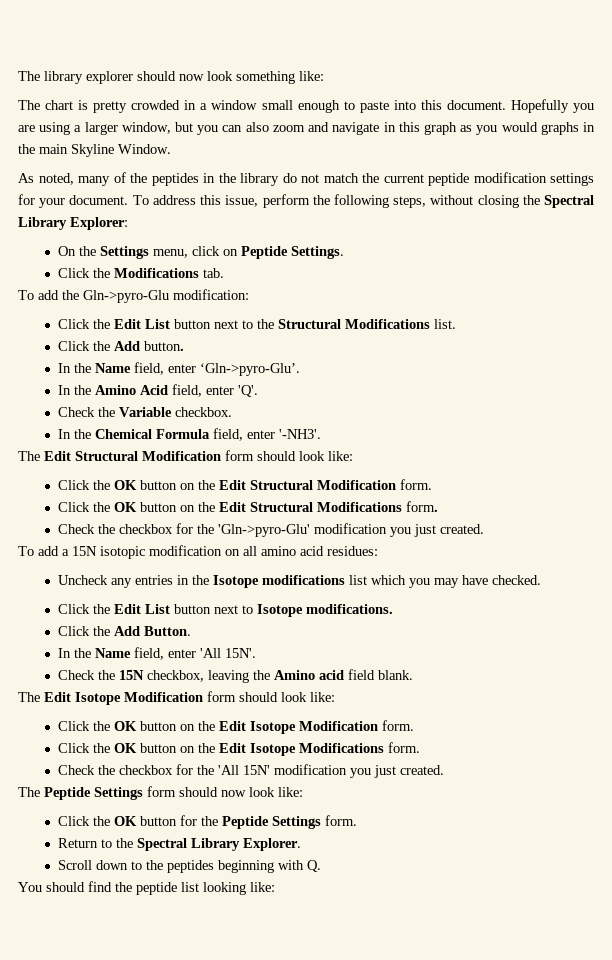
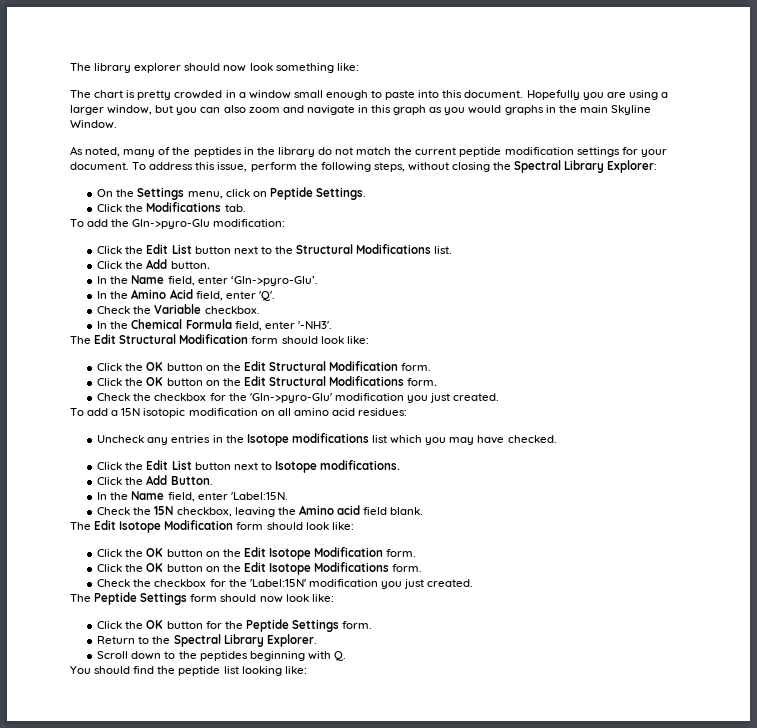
- In the Name field, enter 'All 15N'.
+ In the Name field, enter 'Label:15N.
- Check the checkbox for the 'All 15N' modification you just created.
+ Check the checkbox for the 'Label:15N' modification you just created.

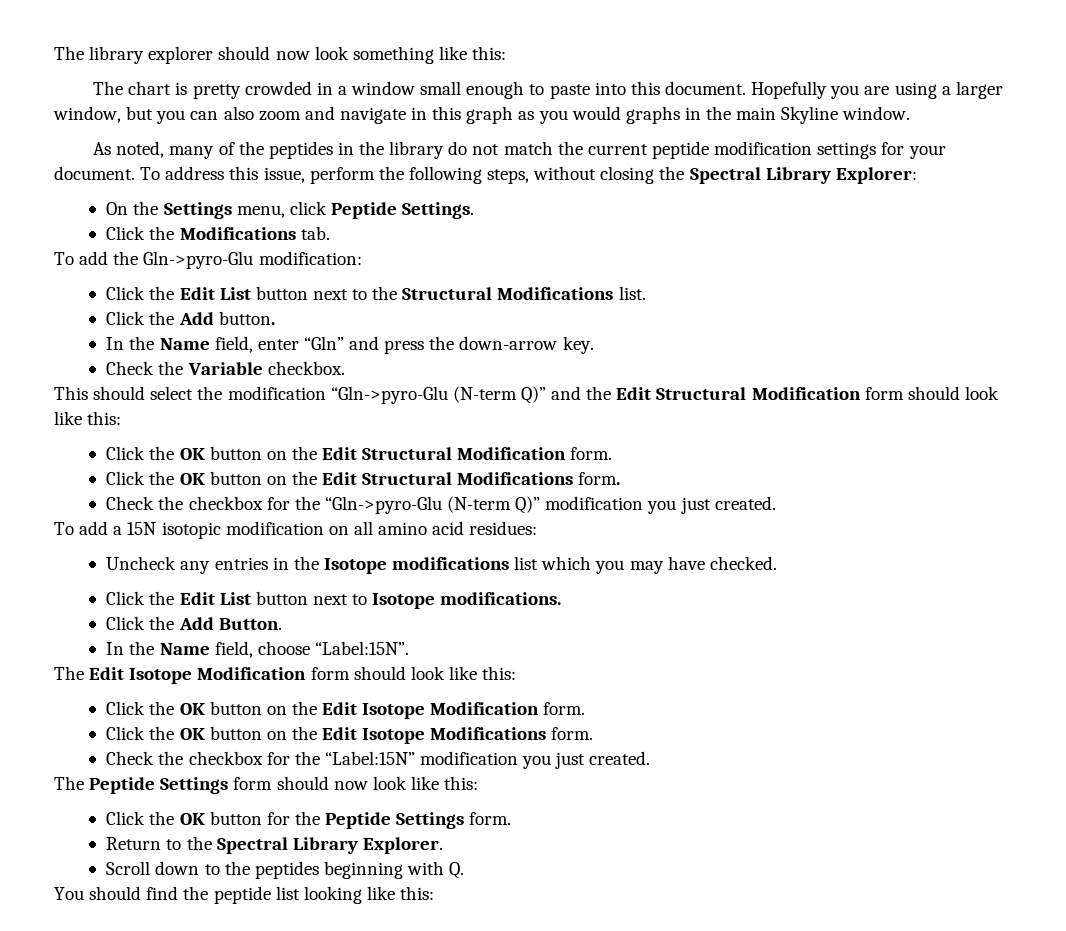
- The library explorer should now look something like:
+ The library explorer should now look something like this:
- Hopefully you are using a larger window, but you can also zoom and navigate in this graph as you would graphs in the main Skyline Window.
+ Hopefully you are using a larger window, but you can also zoom and navigate in this graph as you would graphs in the main Skyline window.
- On the Settings menu, click on Peptide Settings.
+ On the Settings menu, click Peptide Settings.
- In the Name field, enter ‘Gln->pyro-Glu’.
- In the Amino Acid field, enter 'Q'.
+ In the Name field, enter “Gln” and press the down-arrow key.
  Check the Variable checkbox.
- In the Chemical Formula field, enter '-NH3'.
- The Edit Structural Modification form should look like:
+ This should select the modification “Gln->pyro-Glu (N-term Q)” and the Edit Structural Modification form should look like this:
- Check the checkbox for the 'Gln->pyro-Glu' modification you just created.
+ Check the checkbox for the “Gln->pyro-Glu (N-term Q)” modification you just created.
- In the Name field, enter 'Label:15N.
- Check the 15N checkbox, leaving the Amino acid field blank.
+ In the Name field, choose “Label:15N”.
- The Edit Isotope Modification form should look like:
+ The Edit Isotope Modification form should look like this:
- Check the checkbox for the 'Label:15N' modification you just created.
+ Check the checkbox for the “Label:15N” modification you just created.
- The Peptide Settings form should now look like:
+ The Peptide Settings form should now look like this:
- You should find the peptide list looking like:
+ You should find the peptide list looking like this:

